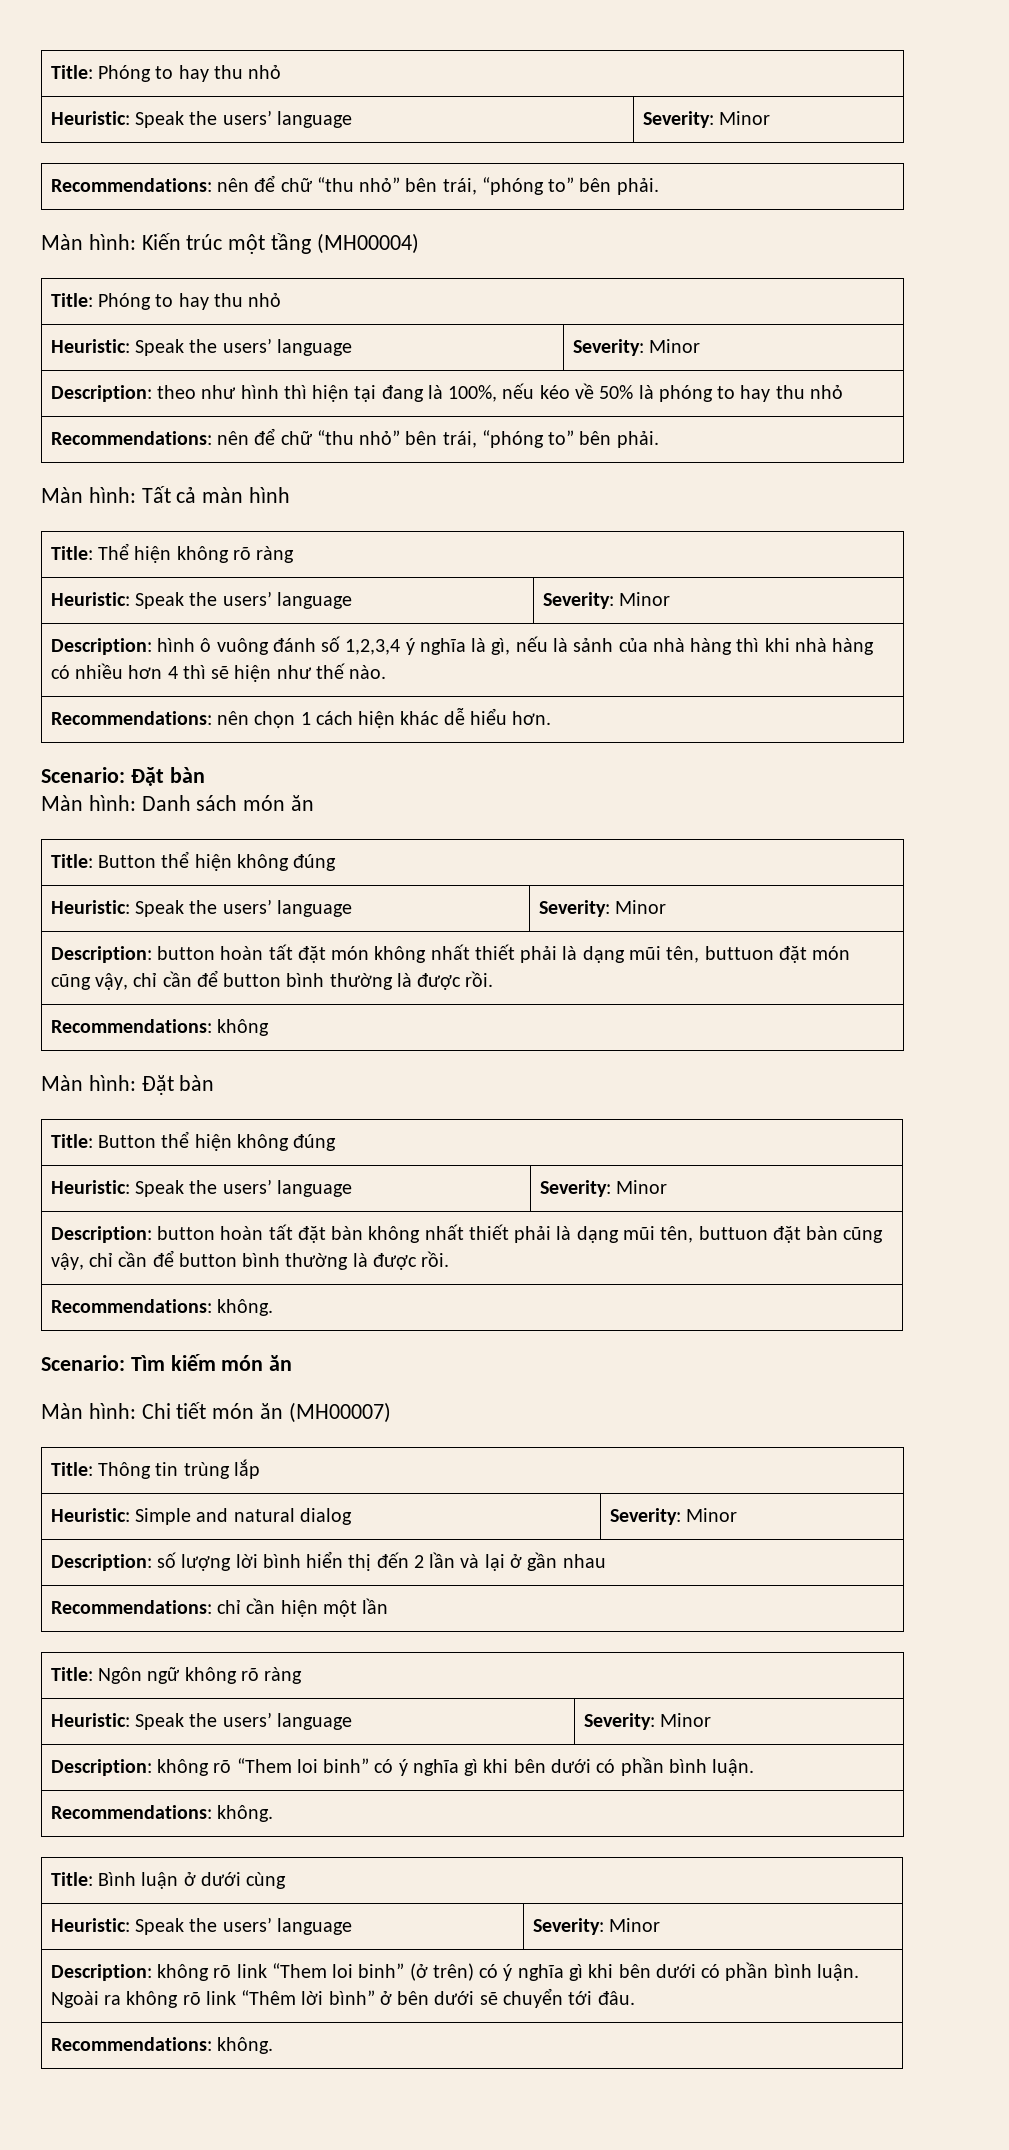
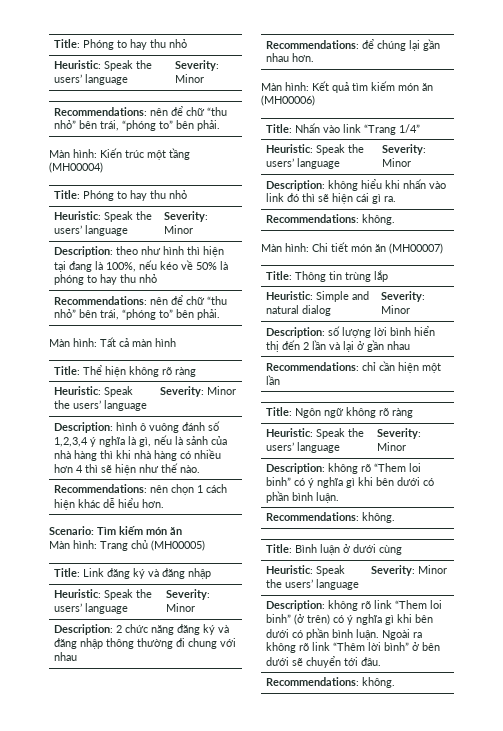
- Scenario: Đặt bàn
- Màn hình: Danh sách món ăn
- Title: Button thể hiện không đúng
+ Scenario: Tìm kiếm món ăn
+ Màn hình: Trang chủ (MH00005)
+ Title: Link đăng ký và đăng nhập
  Heuristic: Speak the users’ language | Severity: Minor
- Description: button hoàn tất đặt món không nhất thiết phải là dạng mũi tên, buttuon đặt món cũng vậy, chỉ cần để button bình thường là được rồi.
- Recommendations: không
- Màn hình: Đặt bàn
- Title: Button thể hiện không đúng
+ Description: 2 chức năng đăng ký và đăng nhập thông thường đi chung với nhau
+ Recommendations: để chúng lại gần nhau hơn.
+ Màn hình: Kết quả tìm kiếm món ăn (MH00006)
+ Title: Nhấn vào link “Trang 1/4”
  Heuristic: Speak the users’ language | Severity: Minor
- Description: button hoàn tất đặt bàn không nhất thiết phải là dạng mũi tên, buttuon đặt bàn cũng vậy, chỉ cần để button bình thường là được rồi.
+ Description: không hiểu khi nhấn vào link đó thì sẽ hiện cái gì ra.
  Recommendations: không.
- Scenario: Tìm kiếm món ăn

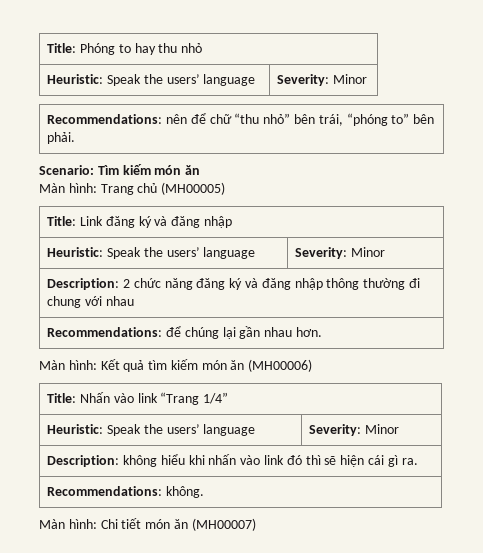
- Màn hình: Kiến trúc một tầng (MH00004)
- Title: Phóng to hay thu nhỏ
- Heuristic: Speak the users’ language | Severity: Minor
- Description: theo như hình thì hiện tại đang là 100%, nếu kéo về 50% là phóng to hay thu nhỏ
- Recommendations: nên để chữ “thu nhỏ” bên trái, “phóng to” bên phải.
- Màn hình: Tất cả màn hình
- Title: Thể hiện không rõ ràng
- Heuristic: Speak the users’ language | Severity: Minor
- Description: hình ô vuông đánh số 1,2,3,4 ý nghĩa là gì, nếu là sảnh của nhà hàng thì khi nhà hàng có nhiều hơn 4 thì sẽ hiện như thế nào.
- Recommendations: nên chọn 1 cách hiện khác dễ hiểu hơn.
- Title: Thông tin trùng lắp
- Heuristic: Simple and natural dialog | Severity: Minor
- Description: số lượng lời bình hiển thị đến 2 lần và lại ở gần nhau
- Recommendations: chỉ cần hiện một lần
- Title: Ngôn ngữ không rõ ràng
- Heuristic: Speak the users’ language | Severity: Minor
- Description: không rõ “Them loi binh” có ý nghĩa gì khi bên dưới có phần bình luận.
- Recommendations: không.
- Title: Bình luận ở dưới cùng
- Heuristic: Speak the users’ language | Severity: Minor
- Description: không rõ link “Them loi binh” (ở trên) có ý nghĩa gì khi bên dưới có phần bình luận. Ngoài ra không rõ link “Thêm lời bình” ở bên dưới sẽ chuyển tới đâu.
- Recommendations: không.

